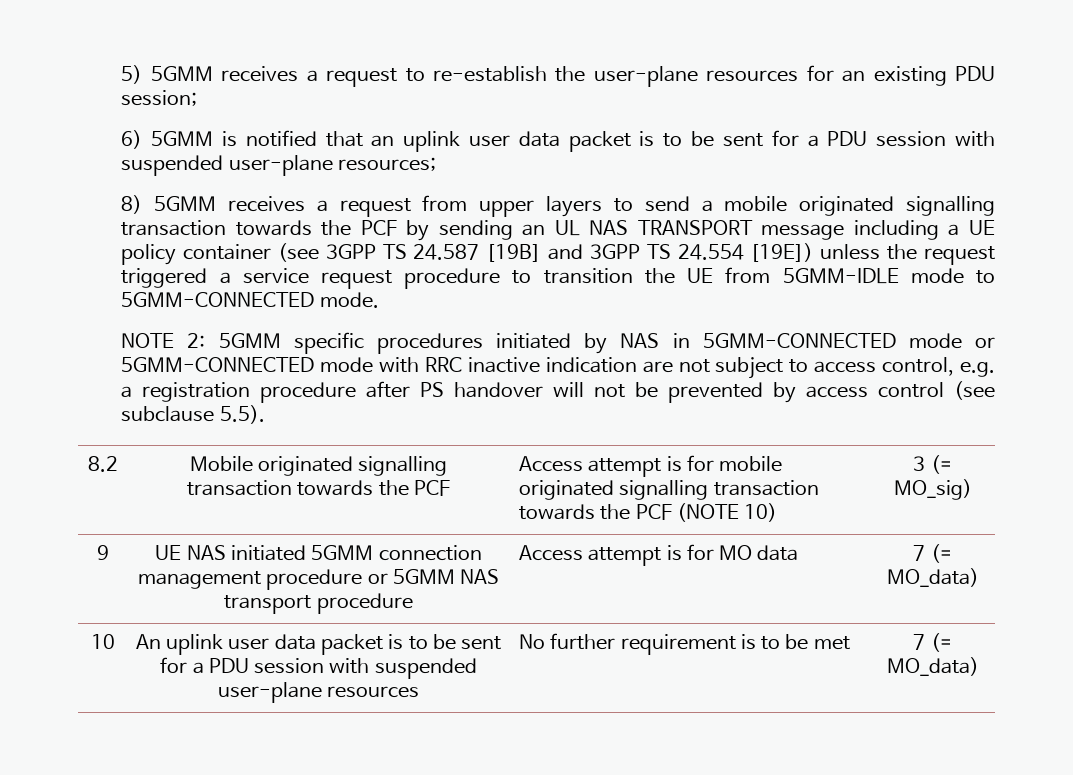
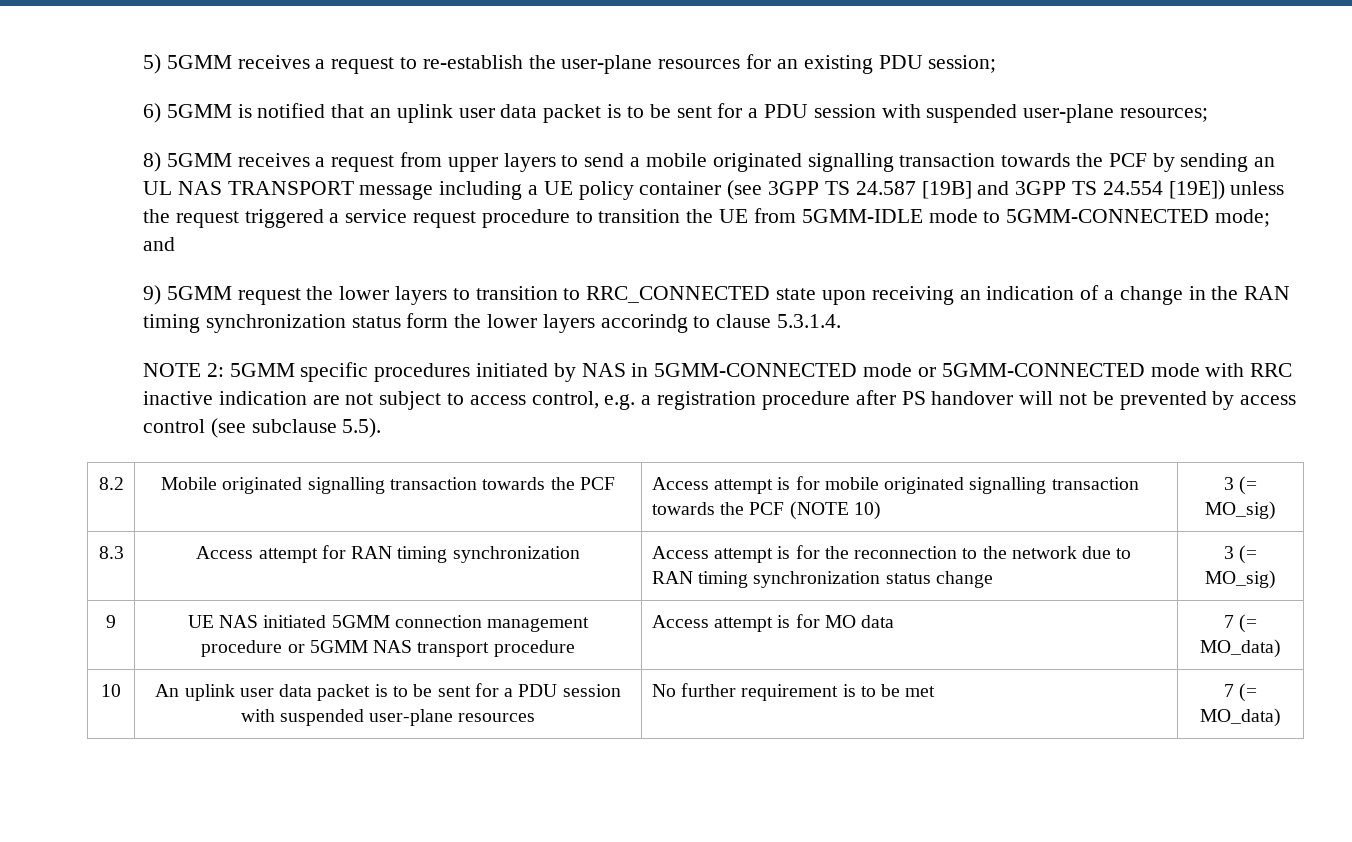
- 8) 5GMM receives a request from upper layers to send a mobile originated signalling transaction towards the PCF by sending an UL NAS TRANSPORT message including a UE policy container (see 3GPP TS 24.587 [19B] and 3GPP TS 24.554 [19E]) unless the request triggered a service request procedure to transition the UE from 5GMM-IDLE mode to 5GMM-CONNECTED mode.
+ 8) 5GMM receives a request from upper layers to send a mobile originated signalling transaction towards the PCF by sending an UL NAS TRANSPORT message including a UE policy container (see 3GPP TS 24.587 [19B] and 3GPP TS 24.554 [19E]) unless the request triggered a service request procedure to transition the UE from 5GMM-IDLE mode to 5GMM-CONNECTED mode; and
+ 9) 5GMM request the lower layers to transition to RRC_CONNECTED state upon receiving an indication of a change in the RAN timing synchronization status form the lower layers accorindg to clause 5.3.1.4.
+ 8.3 | Access attempt for RAN timing synchronization | Access attempt is for the reconnection to the network due to RAN timing synchronization status change | 3 (= MO_sig)

